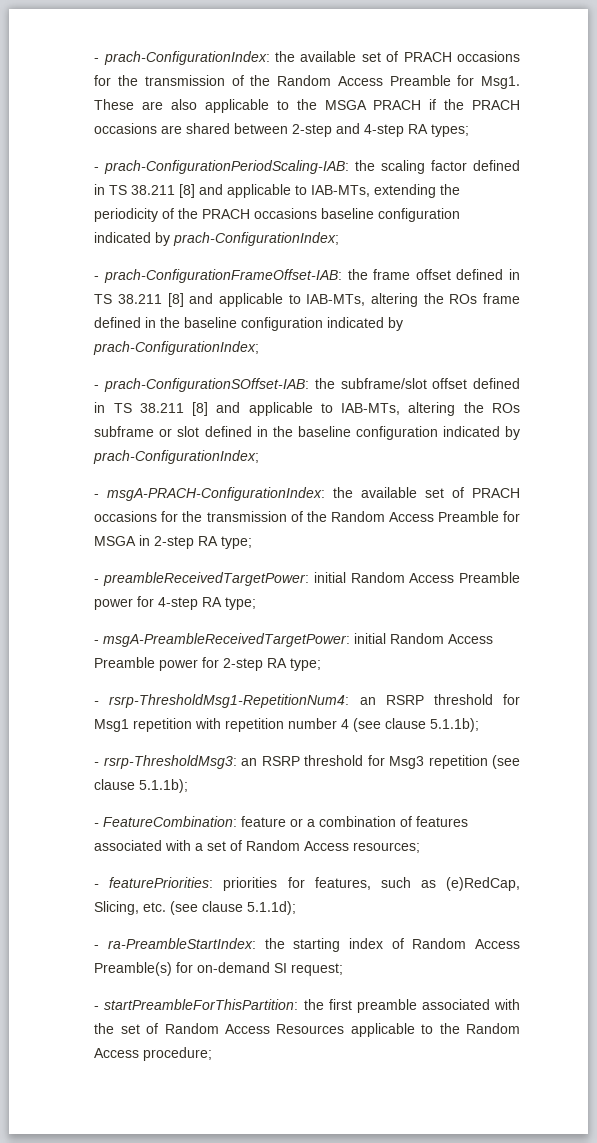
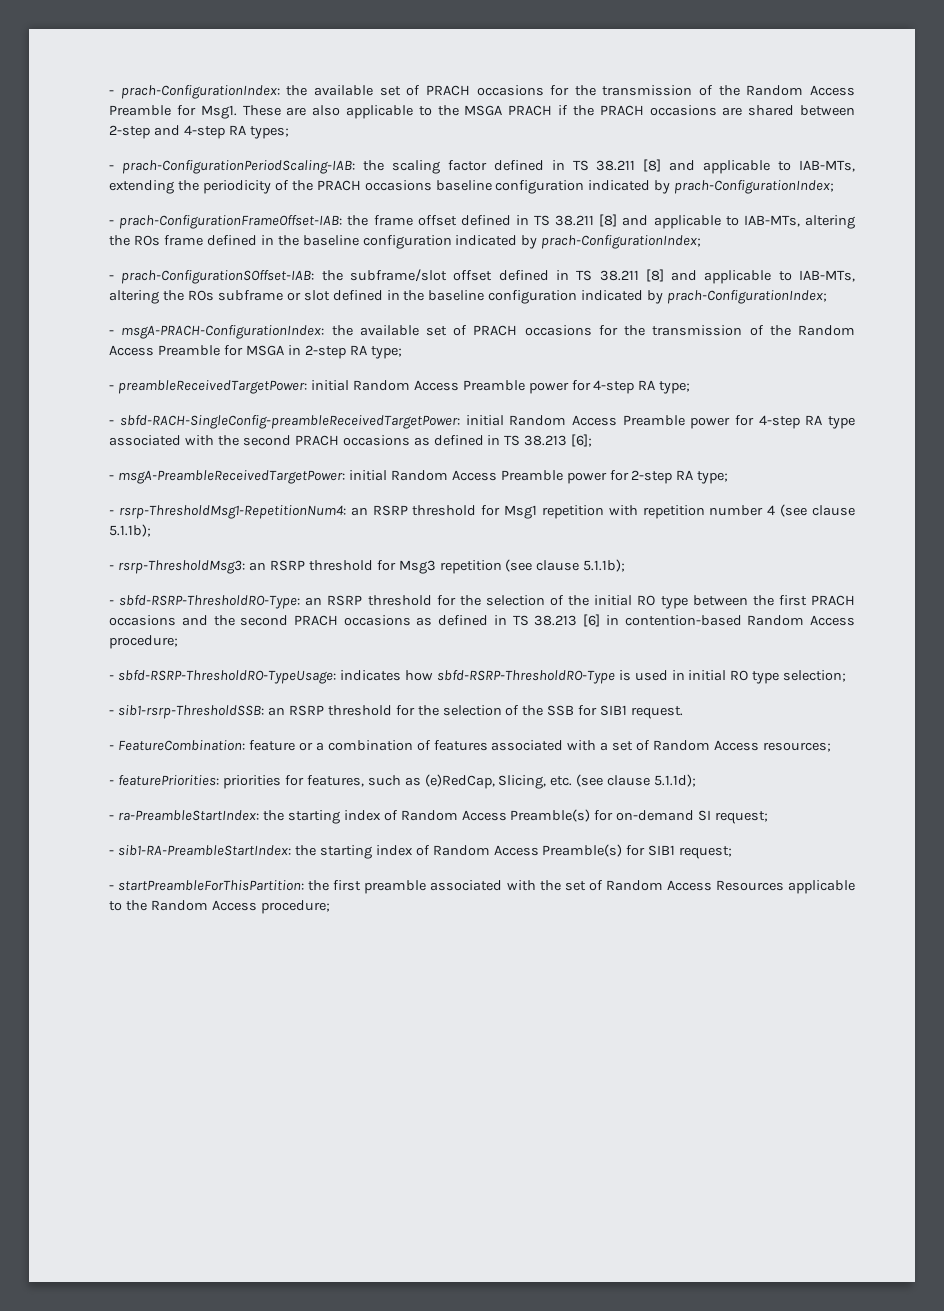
+ - sbfd-RACH-SingleConfig-preambleReceivedTargetPower: initial Random Access Preamble power for 4-step RA type associated with the second PRACH occasions as defined in TS 38.213 [6];
+ - sbfd-RSRP-ThresholdRO-Type: an RSRP threshold for the selection of the initial RO type between the first PRACH occasions and the second PRACH occasions as defined in TS 38.213 [6] in contention-based Random Access procedure;
+ - sbfd-RSRP-ThresholdRO-TypeUsage: indicates how sbfd-RSRP-ThresholdRO-Type is used in initial RO type selection;
+ - sib1-rsrp-ThresholdSSB: an RSRP threshold for the selection of the SSB for SIB1 request.
+ - sib1-RA-PreambleStartIndex: the starting index of Random Access Preamble(s) for SIB1 request;

